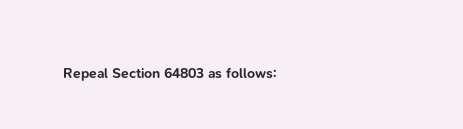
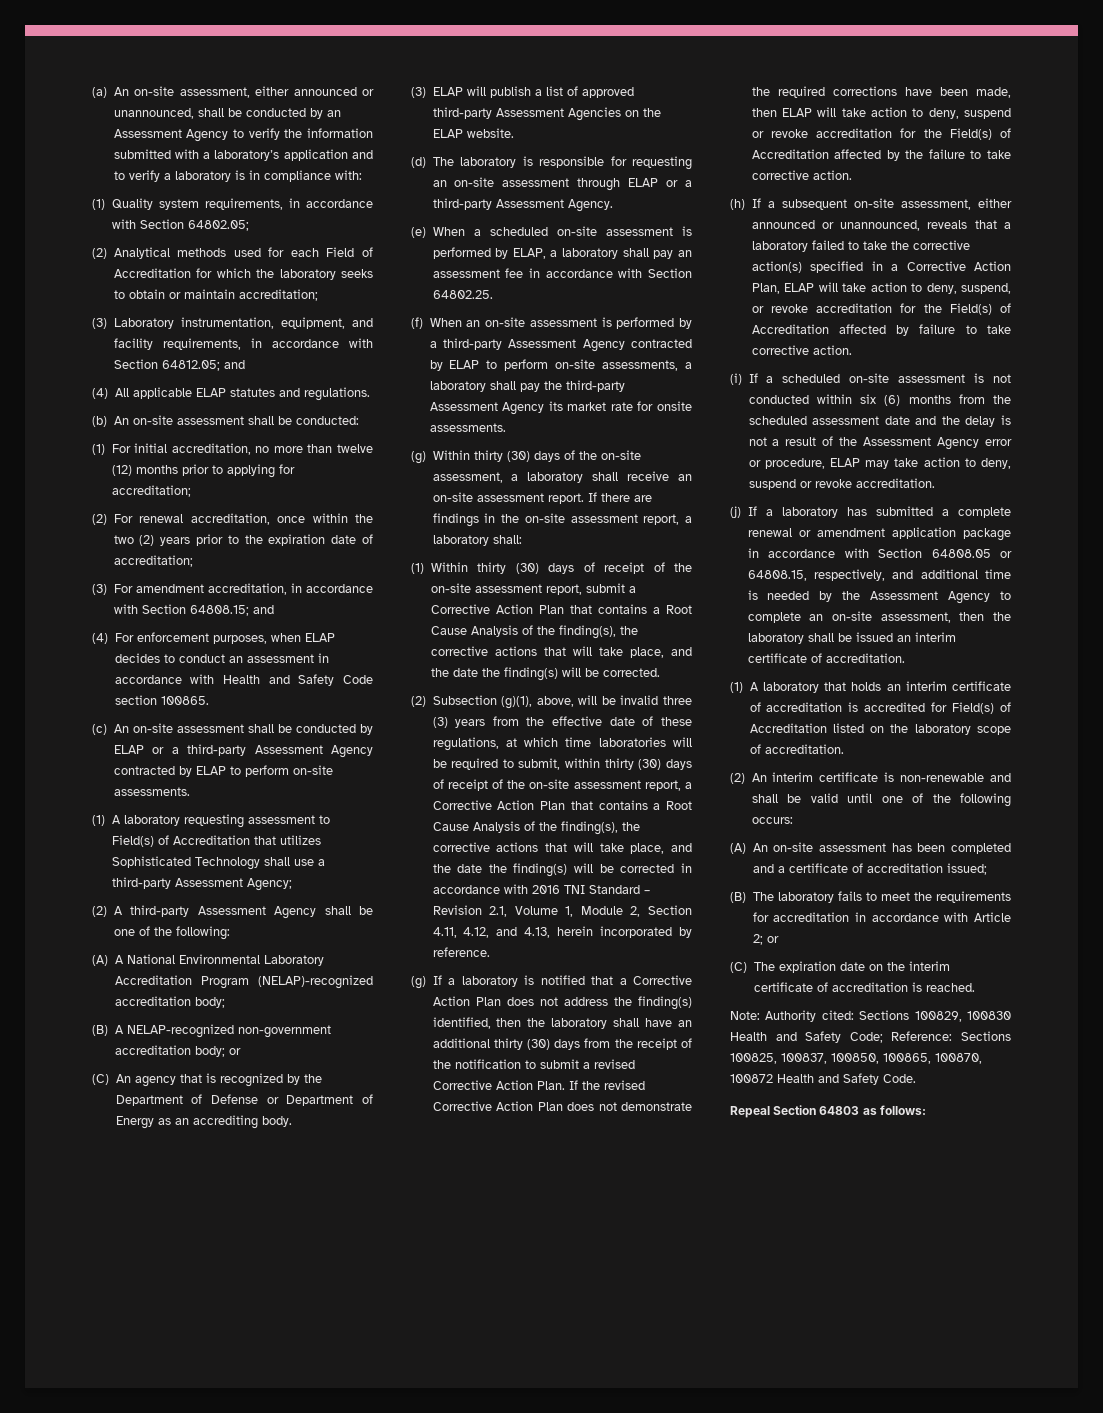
+ (a) An on-site assessment, either announced or unannounced, shall be conducted by an Assessment Agency to verify the information submitted with a laboratory’s application and to verify a laboratory is in compliance with:
+ (1) Quality system requirements, in accordance with Section 64802.05;
+ (2) Analytical methods used for each Field of Accreditation for which the laboratory seeks to obtain or maintain accreditation;
+ (3) Laboratory instrumentation, equipment, and facility requirements, in accordance with Section 64812.05; and
+ (4) All applicable ELAP statutes and regulations.
+ (b) An on-site assessment shall be conducted:
+ (1) For initial accreditation, no more than twelve (12) months prior to applying for accreditation;
+ (2) For renewal accreditation, once within the two (2) years prior to the expiration date of accreditation;
+ (3) For amendment accreditation, in accordance with Section 64808.15; and
+ (4) For enforcement purposes, when ELAP decides to conduct an assessment in accordance with Health and Safety Code section 100865.
+ (c) An on-site assessment shall be conducted by ELAP or a third-party Assessment Agency contracted by ELAP to perform on-site assessments.
+ (1) A laboratory requesting assessment to Field(s) of Accreditation that utilizes Sophisticated Technology shall use a third-party Assessment Agency;
+ (2) A third-party Assessment Agency shall be one of the following:
+ (A) A National Environmental Laboratory Accreditation Program (NELAP)-recognized accreditation body;
+ (B) A NELAP-recognized non-government accreditation body; or
+ (C) An agency that is recognized by the Department of Defense or Department of Energy as an accrediting body.
+ (3) ELAP will publish a list of approved third-party Assessment Agencies on the ELAP website.
+ (d) The laboratory is responsible for requesting an on-site assessment through ELAP or a third-party Assessment Agency.
+ (e) When a scheduled on-site assessment is performed by ELAP, a laboratory shall pay an assessment fee in accordance with Section 64802.25.
+ (f) When an on-site assessment is performed by a third-party Assessment Agency contracted by ELAP to perform on-site assessments, a laboratory shall pay the third-party Assessment Agency its market rate for onsite assessments.
+ (g) Within thirty (30) days of the on-site assessment, a laboratory shall receive an on-site assessment report. If there are findings in the on-site assessment report, a laboratory shall:
+ (1) Within thirty (30) days of receipt of the on-site assessment report, submit a Corrective Action Plan that contains a Root Cause Analysis of the finding(s), the corrective actions that will take place, and the date the finding(s) will be corrected.
+ (2) Subsection (g)(1), above, will be invalid three (3) years from the effective date of these regulations, at which time laboratories will be required to submit, within thirty (30) days of receipt of the on-site assessment report, a Corrective Action Plan that contains a Root Cause Analysis of the finding(s), the corrective actions that will take place, and the date the finding(s) will be corrected in accordance with 2016 TNI Standard – Revision 2.1, Volume 1, Module 2, Section 4.11, 4.12, and 4.13, herein incorporated by reference.
+ (g) If a laboratory is notified that a Corrective Action Plan does not address the finding(s) identified, then the laboratory shall have an additional thirty (30) days from the receipt of the notification to submit a revised Corrective Action Plan. If the revised Corrective Action Plan does not demonstrate the required corrections have been made, then ELAP will take action to deny, suspend or revoke accreditation for the Field(s) of Accreditation affected by the failure to take corrective action.
+ (h) If a subsequent on-site assessment, either announced or unannounced, reveals that a laboratory failed to take the corrective action(s) specified in a Corrective Action Plan, ELAP will take action to deny, suspend, or revoke accreditation for the Field(s) of Accreditation affected by failure to take corrective action.
+ (i) If a scheduled on-site assessment is not conducted within six (6) months from the scheduled assessment date and the delay is not a result of the Assessment Agency error or procedure, ELAP may take action to deny, suspend or revoke accreditation.
+ (j) If a laboratory has submitted a complete renewal or amendment application package in accordance with Section 64808.05 or 64808.15, respectively, and additional time is needed by the Assessment Agency to complete an on-site assessment, then the laboratory shall be issued an interim certificate of accreditation.
+ (1) A laboratory that holds an interim certificate of accreditation is accredited for Field(s) of Accreditation listed on the laboratory scope of accreditation.
+ (2) An interim certificate is non-renewable and shall be valid until one of the following occurs:
+ (A) An on-site assessment has been completed and a certificate of accreditation issued;
+ (B) The laboratory fails to meet the requirements for accreditation in accordance with Article 2; or
+ (C) The expiration date on the interim certificate of accreditation is reached.
+ Note: Authority cited: Sections 100829, 100830 Health and Safety Code; Reference: Sections 100825, 100837, 100850, 100865, 100870, 100872 Health and Safety Code.

